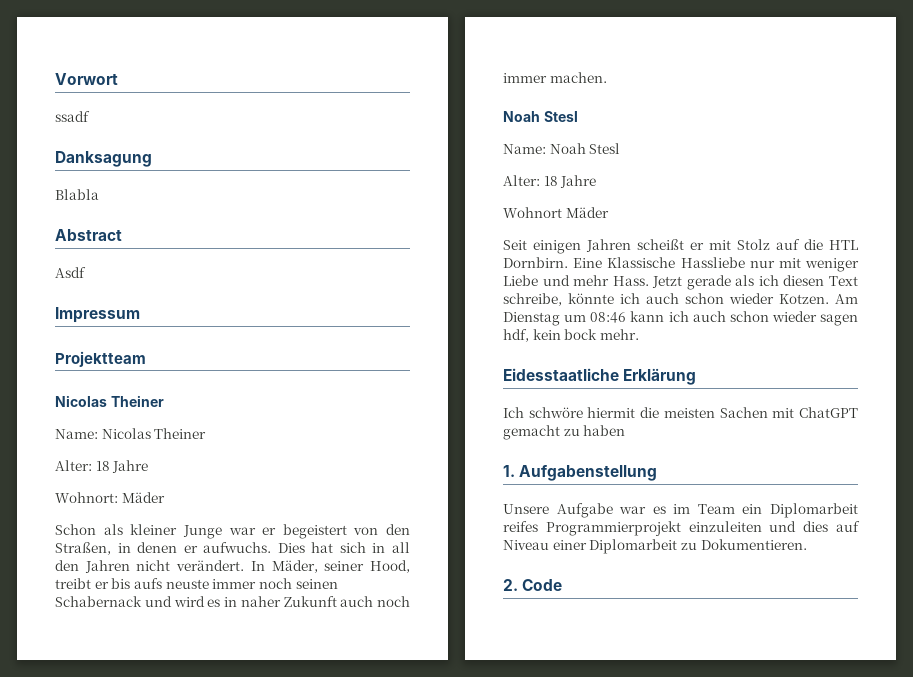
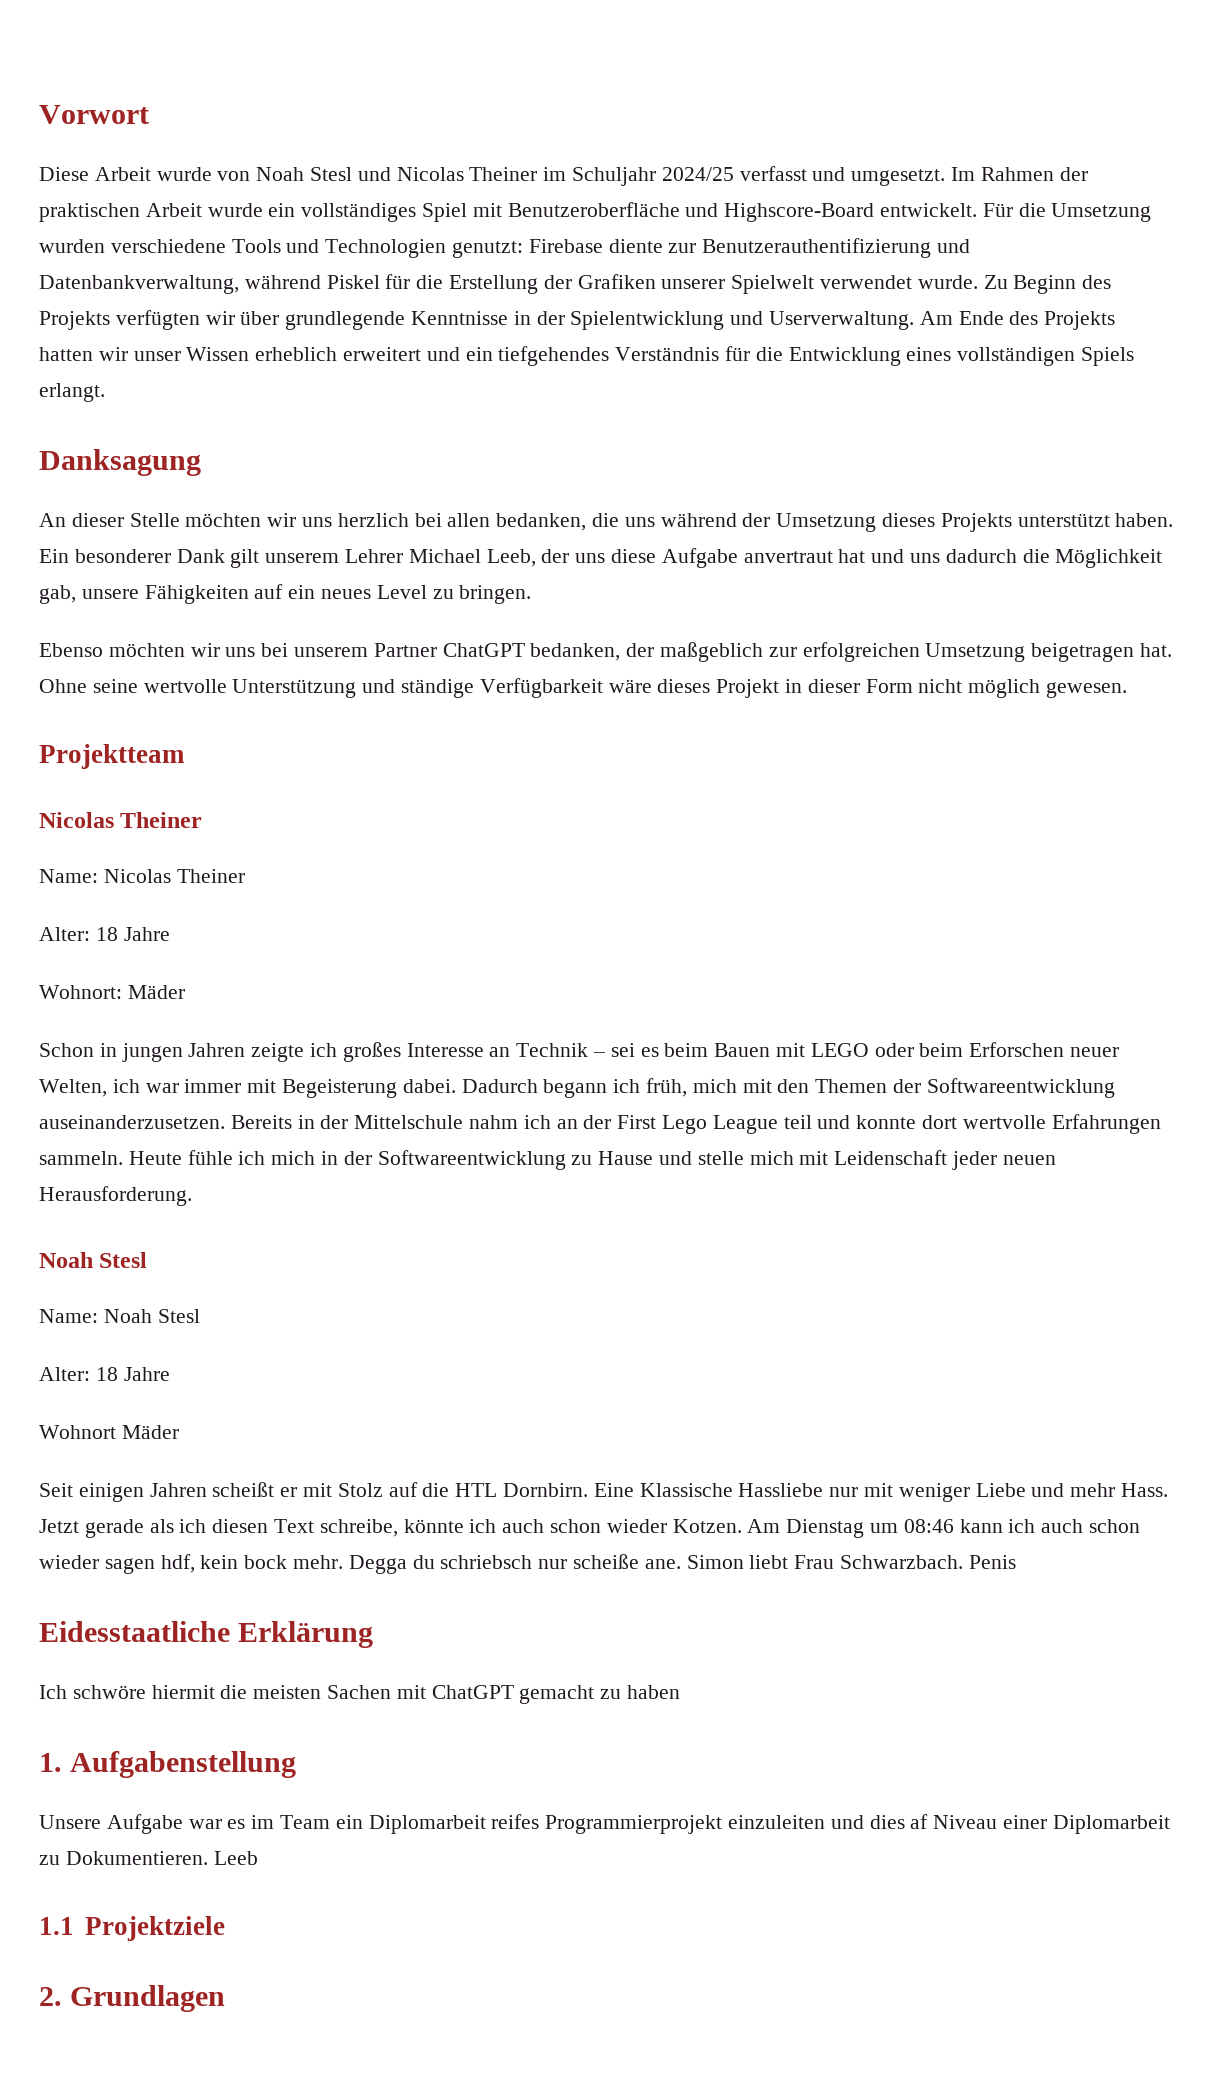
- ssadf
+ Diese Arbeit wurde von Noah Stesl und Nicolas Theiner im Schuljahr 2024/25 verfasst und umgesetzt. Im Rahmen der praktischen Arbeit wurde ein vollständiges Spiel mit Benutzeroberfläche und Highscore-Board entwickelt. Für die Umsetzung wurden verschiedene Tools und Technologien genutzt: Firebase diente zur Benutzerauthentifizierung und Datenbankverwaltung, während Piskel für die Erstellung der Grafiken unserer Spielwelt verwendet wurde. Zu Beginn des Projekts verfügten wir über grundlegende Kenntnisse in der Spielentwicklung und Userverwaltung. Am Ende des Projekts hatten wir unser Wissen erheblich erweitert und ein tiefgehendes Verständnis für die Entwicklung eines vollständigen Spiels erlangt.
  Danksagung
- Blabla
- Abstract
- Asdf
- Impressum
+ An dieser Stelle möchten wir uns herzlich bei allen bedanken, die uns während der Umsetzung dieses Projekts unterstützt haben. Ein besonderer Dank gilt unserem Lehrer Michael Leeb, der uns diese Aufgabe anvertraut hat und uns dadurch die Möglichkeit gab, unsere Fähigkeiten auf ein neues Level zu bringen.
+ Ebenso möchten wir uns bei unserem Partner ChatGPT bedanken, der maßgeblich zur erfolgreichen Umsetzung beigetragen hat. Ohne seine wertvolle Unterstützung und ständige Verfügbarkeit wäre dieses Projekt in dieser Form nicht möglich gewesen.
- Schon als kleiner Junge war er begeistert von den Straßen, in denen er aufwuchs. Dies hat sich in all den Jahren nicht verändert. In Mäder, seiner Hood, treibt er bis aufs neuste immer noch seinen Schabernack und wird es in naher Zukunft auch noch immer machen.
+ Schon in jungen Jahren zeigte ich großes Interesse an Technik – sei es beim Bauen mit LEGO oder beim Erforschen neuer Welten, ich war immer mit Begeisterung dabei. Dadurch begann ich früh, mich mit den Themen der Softwareentwicklung auseinanderzusetzen. Bereits in der Mittelschule nahm ich an der First Lego League teil und konnte dort wertvolle Erfahrungen sammeln. Heute fühle ich mich in der Softwareentwicklung zu Hause und stelle mich mit Leidenschaft jeder neuen Herausforderung.
+ Degga du schriebsch nur scheiße ane. Simon liebt Frau Schwarzbach. Penis
- Unsere Aufgabe war es im Team ein Diplomarbeit reifes Programmierprojekt einzuleiten und dies auf Niveau einer Diplomarbeit zu Dokumentieren.
+ Unsere Aufgabe war es im Team ein Diplomarbeit reifes Programmierprojekt einzuleiten und dies af Niveau einer Diplomarbeit zu Dokumentieren. Leeb
+ 1.1 Projektziele
- 2. Code
+ 2. Grundlagen

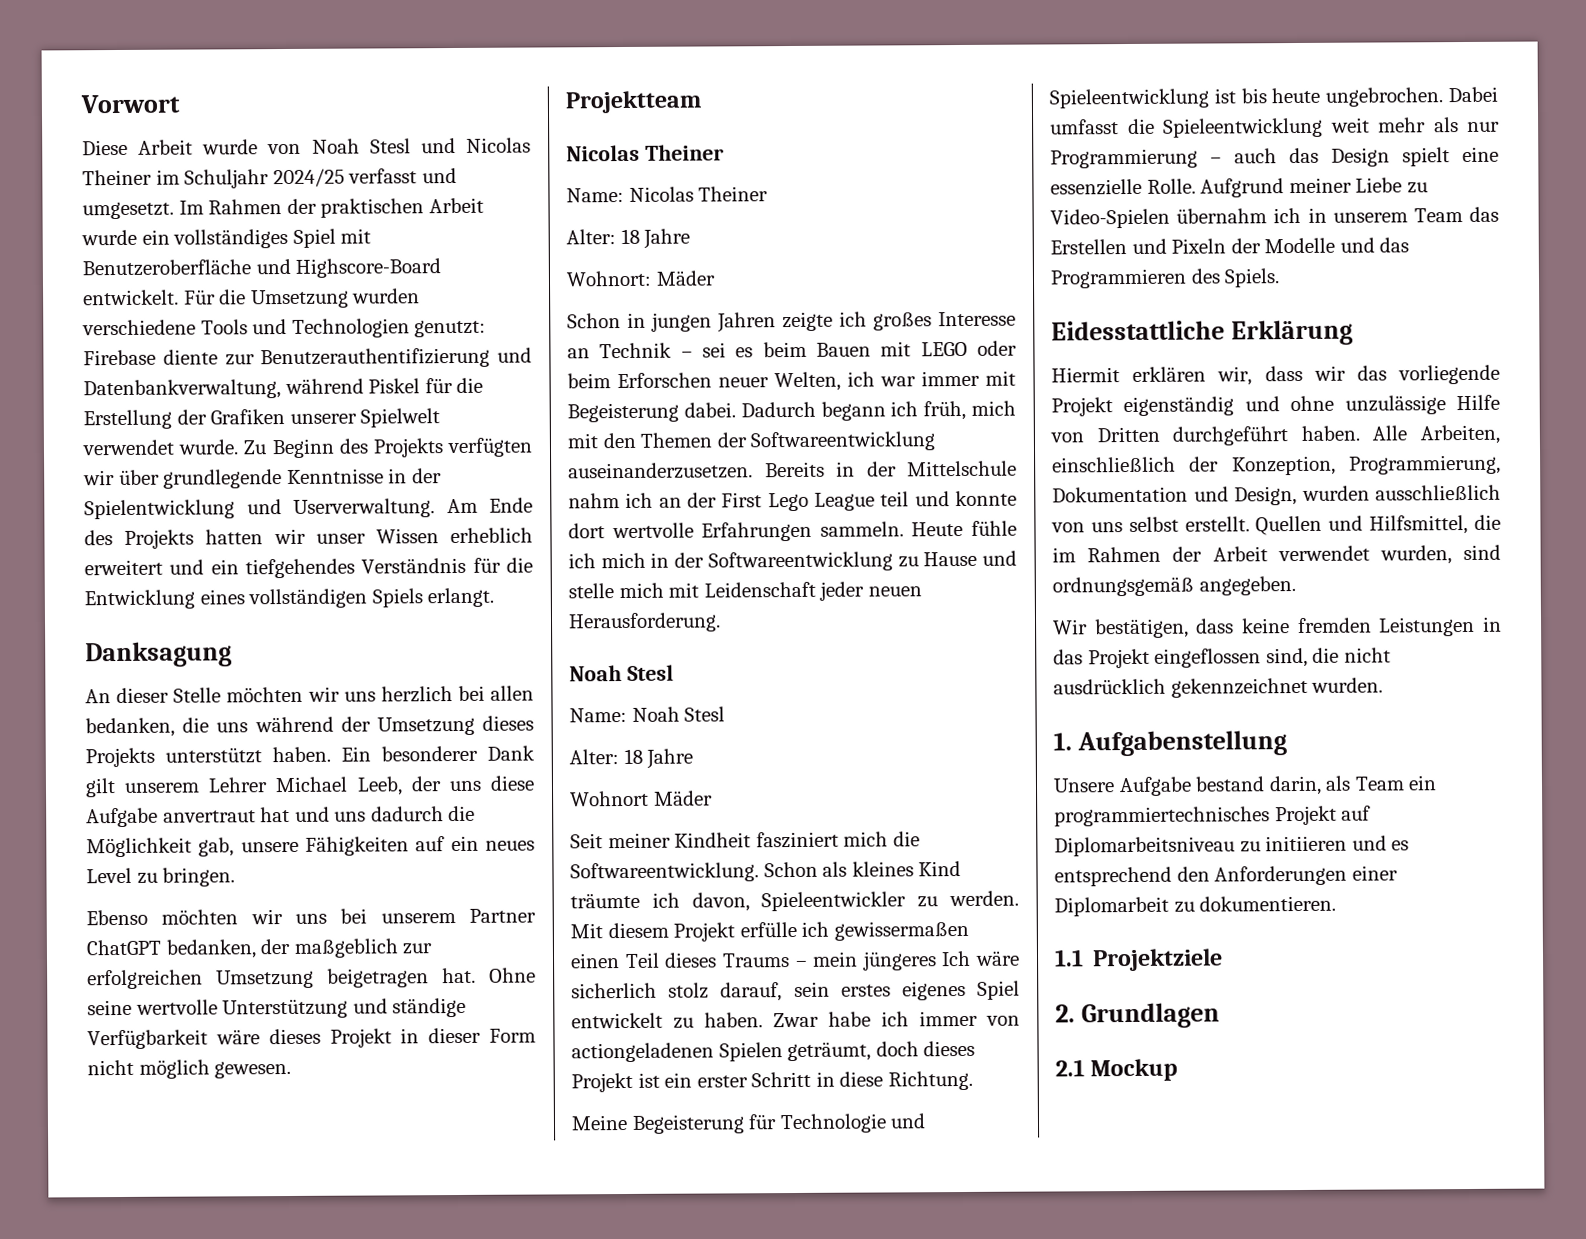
- Seit einigen Jahren scheißt er mit Stolz auf die HTL Dornbirn. Eine Klassische Hassliebe nur mit weniger Liebe und mehr Hass. Jetzt gerade als ich diesen Text schreibe, könnte ich auch schon wieder Kotzen. Am Dienstag um 08:46 kann ich auch schon wieder sagen hdf, kein bock mehr. Degga du schriebsch nur scheiße ane. Simon liebt Frau Schwarzbach. Penis
- Eidesstaatliche Erklärung
- Ich schwöre hiermit die meisten Sachen mit ChatGPT gemacht zu haben
+ Seit meiner Kindheit fasziniert mich die Softwareentwicklung. Schon als kleines Kind träumte ich davon, Spieleentwickler zu werden. Mit diesem Projekt erfülle ich gewissermaßen einen Teil dieses Traums – mein jüngeres Ich wäre sicherlich stolz darauf, sein erstes eigenes Spiel entwickelt zu haben. Zwar habe ich immer von actiongeladenen Spielen geträumt, doch dieses Projekt ist ein erster Schritt in diese Richtung.
+ Meine Begeisterung für Technologie und Spieleentwicklung ist bis heute ungebrochen. Dabei umfasst die Spieleentwicklung weit mehr als nur Programmierung – auch das Design spielt eine essenzielle Rolle. Aufgrund meiner Liebe zu Video-Spielen übernahm ich in unserem Team das Erstellen und Pixeln der Modelle und das Programmieren des Spiels.
+ Eidesstattliche Erklärung
+ Hiermit erklären wir, dass wir das vorliegende Projekt eigenständig und ohne unzulässige Hilfe von Dritten durchgeführt haben. Alle Arbeiten, einschließlich der Konzeption, Programmierung, Dokumentation und Design, wurden ausschließlich von uns selbst erstellt. Quellen und Hilfsmittel, die im Rahmen der Arbeit verwendet wurden, sind ordnungsgemäß angegeben.
+ Wir bestätigen, dass keine fremden Leistungen in das Projekt eingeflossen sind, die nicht ausdrücklich gekennzeichnet wurden.
  1. Aufgabenstellung
- Unsere Aufgabe war es im Team ein Diplomarbeit reifes Programmierprojekt einzuleiten und dies af Niveau einer Diplomarbeit zu Dokumentieren. Leeb
+ Unsere Aufgabe bestand darin, als Team ein programmiertechnisches Projekt auf Diplomarbeitsniveau zu initiieren und es entsprechend den Anforderungen einer Diplomarbeit zu dokumentieren.
+ 2.1 Mockup

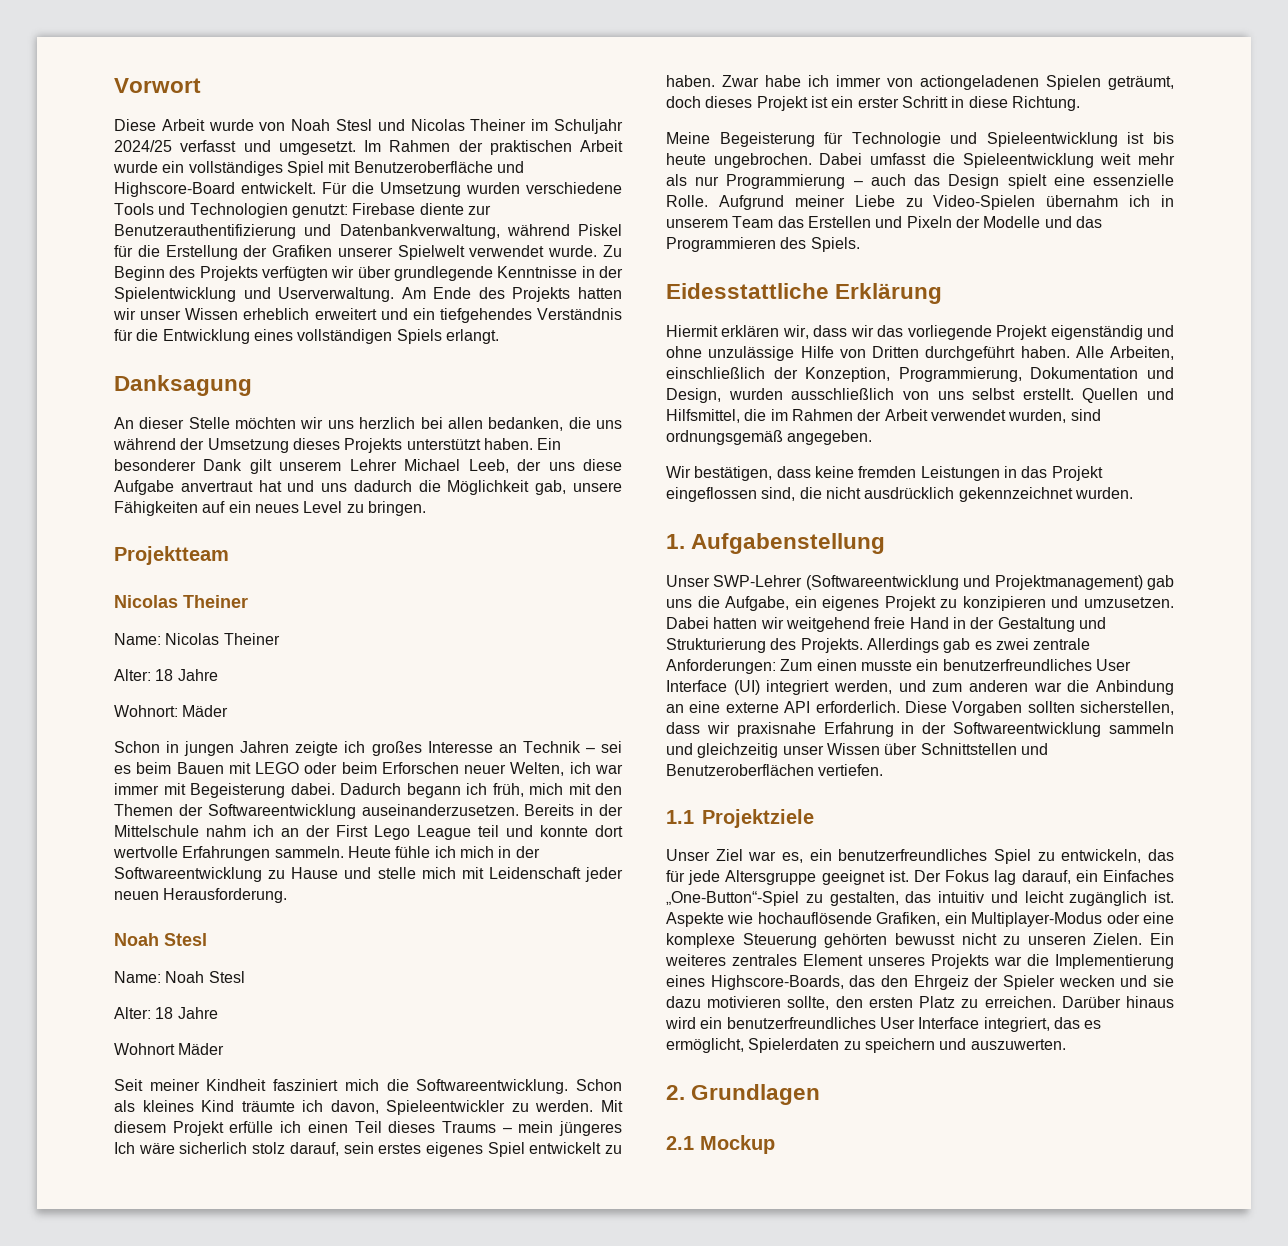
- Ebenso möchten wir uns bei unserem Partner ChatGPT bedanken, der maßgeblich zur erfolgreichen Umsetzung beigetragen hat. Ohne seine wertvolle Unterstützung und ständige Verfügbarkeit wäre dieses Projekt in dieser Form nicht möglich gewesen.
- Mit diesem Projekt erfülle ich gewissermaßen einen Teil dieses Traums – mein jüngeres Ich wäre sicherlich stolz darauf, sein erstes eigenes Spiel entwickelt zu haben.
+ Mit diesem Projekt erfülle ich einen Teil dieses Traums – mein jüngeres Ich wäre sicherlich stolz darauf, sein erstes eigenes Spiel entwickelt zu haben.
- Unsere Aufgabe bestand darin, als Team ein programmiertechnisches Projekt auf Diplomarbeitsniveau zu initiieren und es entsprechend den Anforderungen einer Diplomarbeit zu dokumentieren.
+ Unser SWP-Lehrer (Softwareentwicklung und Projektmanagement) gab uns die Aufgabe, ein eigenes Projekt zu konzipieren und umzusetzen. Dabei hatten wir weitgehend freie Hand in der Gestaltung und Strukturierung des Projekts. Allerdings gab es zwei zentrale Anforderungen: Zum einen musste ein benutzerfreundliches User Interface (UI) integriert werden, und zum anderen war die Anbindung an eine externe API erforderlich. Diese Vorgaben sollten sicherstellen, dass wir praxisnahe Erfahrung in der Softwareentwicklung sammeln und gleichzeitig unser Wissen über Schnittstellen und Benutzeroberflächen vertiefen.
  1.1 Projektziele
+ Unser Ziel war es, ein benutzerfreundliches Spiel zu entwickeln, das für jede Altersgruppe geeignet ist. Der Fokus lag darauf, ein Einfaches „One-Button“-Spiel zu gestalten, das intuitiv und leicht zugänglich ist. Aspekte wie hochauflösende Grafiken, ein Multiplayer-Modus oder eine komplexe Steuerung gehörten bewusst nicht zu unseren Zielen. Ein weiteres zentrales Element unseres Projekts war die Implementierung eines Highscore-Boards, das den Ehrgeiz der Spieler wecken und sie dazu motivieren sollte, den ersten Platz zu erreichen. Darüber hinaus wird ein benutzerfreundliches User Interface integriert, das es ermöglicht, Spielerdaten zu speichern und auszuwerten.

